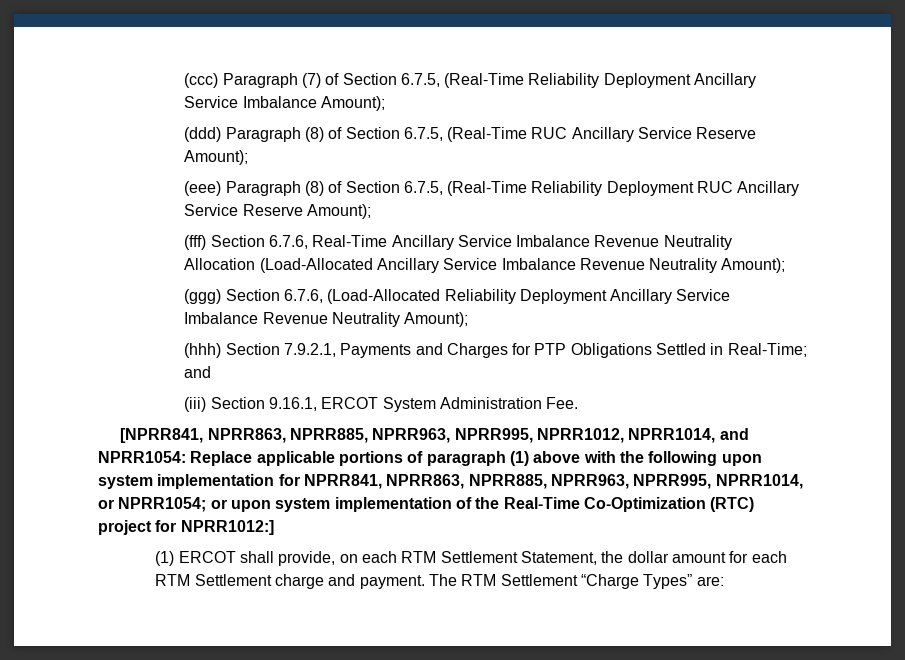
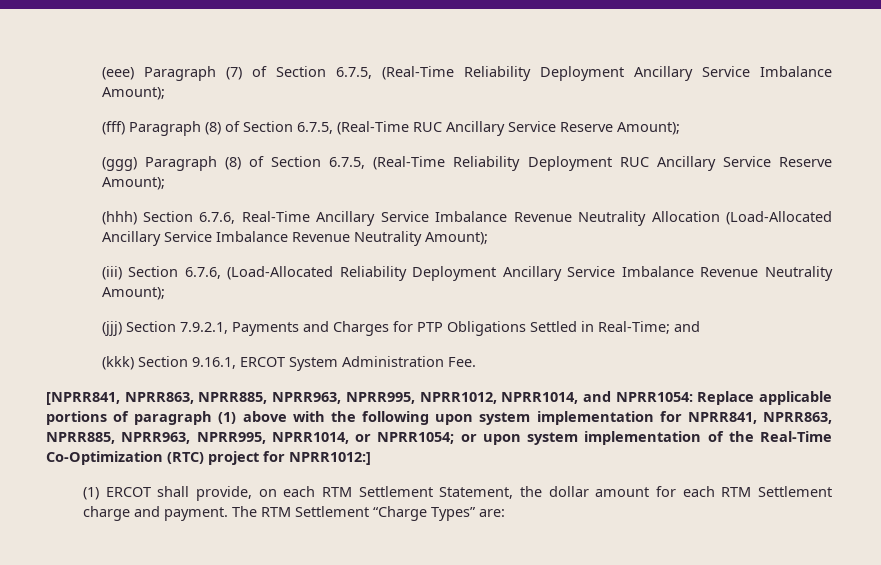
- (ccc) Paragraph (7) of Section 6.7.5, (Real-Time Reliability Deployment Ancillary Service Imbalance Amount);
+ (eee) Paragraph (7) of Section 6.7.5, (Real-Time Reliability Deployment Ancillary Service Imbalance Amount);
- (ddd) Paragraph (8) of Section 6.7.5, (Real-Time RUC Ancillary Service Reserve Amount);
+ (fff) Paragraph (8) of Section 6.7.5, (Real-Time RUC Ancillary Service Reserve Amount);
- (eee) Paragraph (8) of Section 6.7.5, (Real-Time Reliability Deployment RUC Ancillary Service Reserve Amount);
+ (ggg) Paragraph (8) of Section 6.7.5, (Real-Time Reliability Deployment RUC Ancillary Service Reserve Amount);
- (fff) Section 6.7.6, Real-Time Ancillary Service Imbalance Revenue Neutrality Allocation (Load-Allocated Ancillary Service Imbalance Revenue Neutrality Amount);
+ (hhh) Section 6.7.6, Real-Time Ancillary Service Imbalance Revenue Neutrality Allocation (Load-Allocated Ancillary Service Imbalance Revenue Neutrality Amount);
- (ggg) Section 6.7.6, (Load-Allocated Reliability Deployment Ancillary Service Imbalance Revenue Neutrality Amount);
+ (iii) Section 6.7.6, (Load-Allocated Reliability Deployment Ancillary Service Imbalance Revenue Neutrality Amount);
- (hhh) Section 7.9.2.1, Payments and Charges for PTP Obligations Settled in Real-Time; and
+ (jjj) Section 7.9.2.1, Payments and Charges for PTP Obligations Settled in Real-Time; and
- (iii) Section 9.16.1, ERCOT System Administration Fee.
+ (kkk) Section 9.16.1, ERCOT System Administration Fee.

